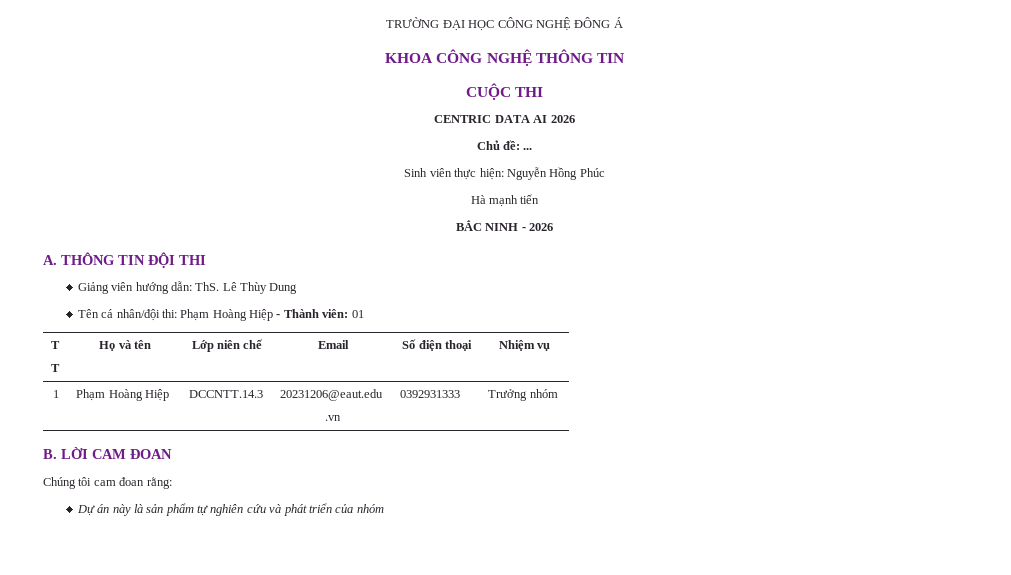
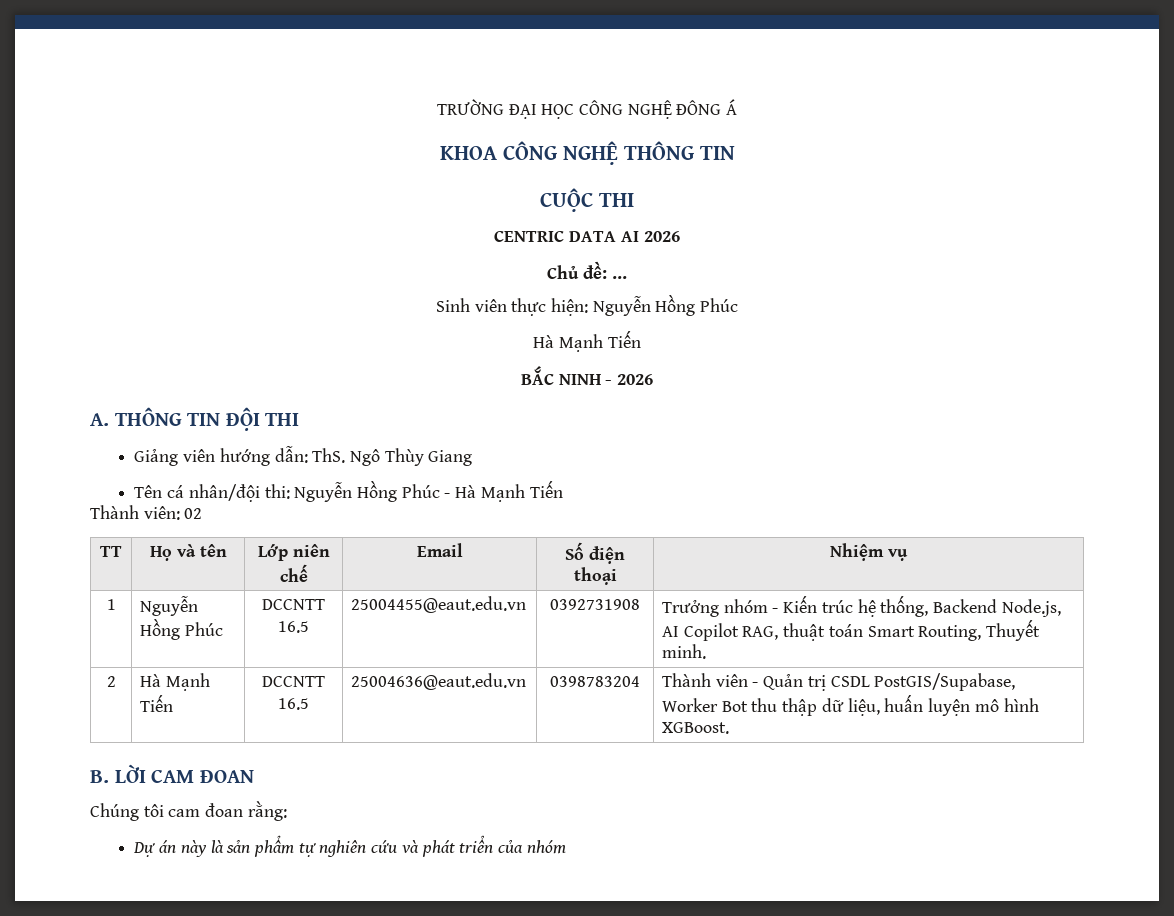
  Sinh viên thực hiện: Nguyễn Hồng Phúc
- Hà mạnh tiến
+ Hà Mạnh Tiến
- Giảng viên hướng dẫn: ThS. Lê Thùy Dung
+ Giảng viên hướng dẫn: ThS. Ngô Thùy Giang
- Tên cá nhân/đội thi: Phạm Hoàng Hiệp - Thành viên: 01
- T
- T | Họ và tên | Lớp niên chế | Email | Số điện thoại | Nhiệm vụ
+ Tên cá nhân/đội thi: Nguyễn Hồng Phúc - Hà Mạnh Tiến
+ Thành viên: 02
+ TT | Họ và tên | Lớp niên chế | Email | Số điện thoại | Nhiệm vụ
- 1 | Phạm Hoàng Hiệp | DCCNTT.14.3 | 20231206@eaut.edu
- .vn | 0392931333 | Trưởng nhóm
+ 1 | Nguyễn Hồng Phúc | DCCNTT 16.5 | 25004455@eaut.edu.vn | 0392731908 | Trưởng nhóm - Kiến trúc hệ thống, Backend Node.js, AI Copilot RAG, thuật toán Smart Routing, Thuyết minh.
+ 2 | Hà Mạnh Tiến | DCCNTT 16.5 | 25004636@eaut.edu.vn | 0398783204 | Thành viên - Quản trị CSDL PostGIS/Supabase, Worker Bot thu thập dữ liệu, huấn luyện mô hình XGBoost.

